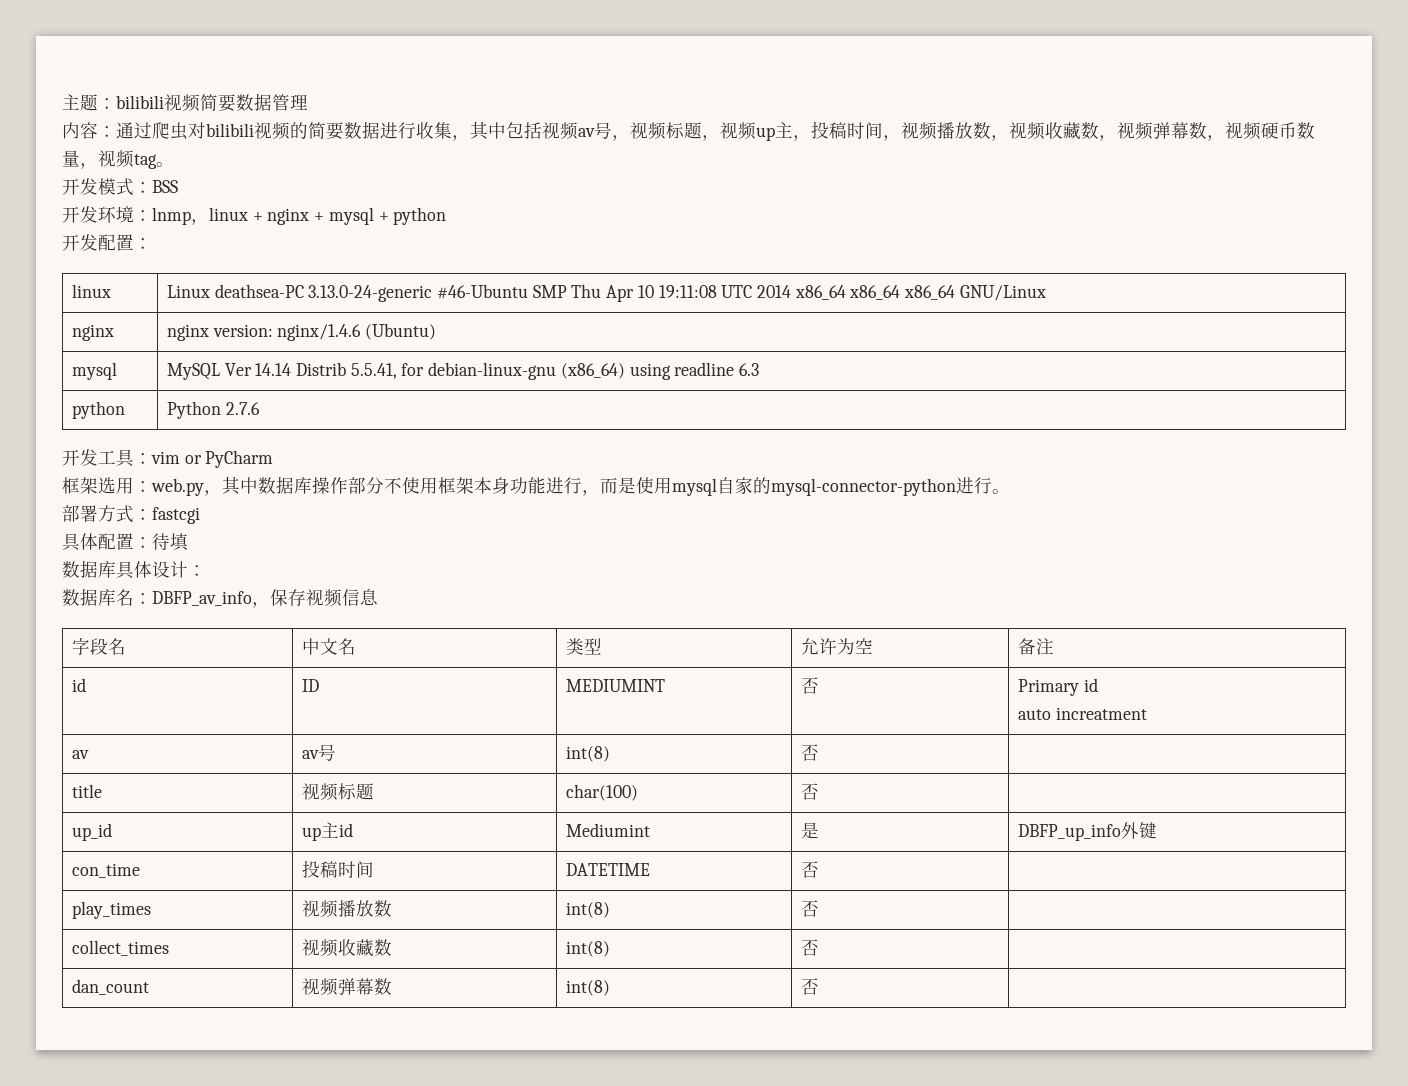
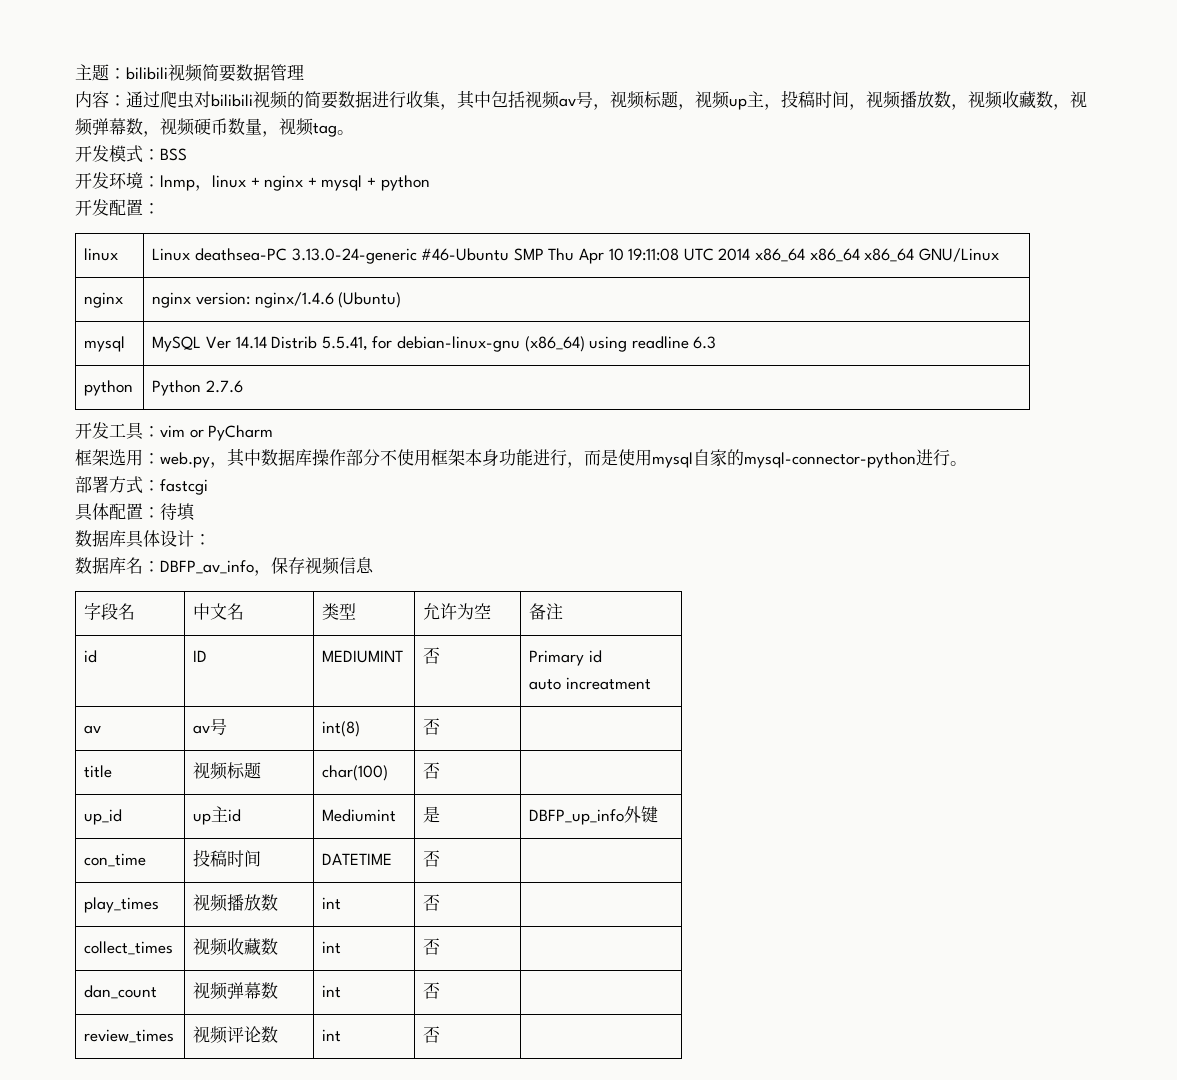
- play_times | 视频播放数 | int(8) | 否 |
+ play_times | 视频播放数 | int | 否 |
- collect_times | 视频收藏数 | int(8) | 否 |
+ collect_times | 视频收藏数 | int | 否 |
- dan_count | 视频弹幕数 | int(8) | 否 |
+ dan_count | 视频弹幕数 | int | 否 |
+ review_times | 视频评论数 | int | 否 |

